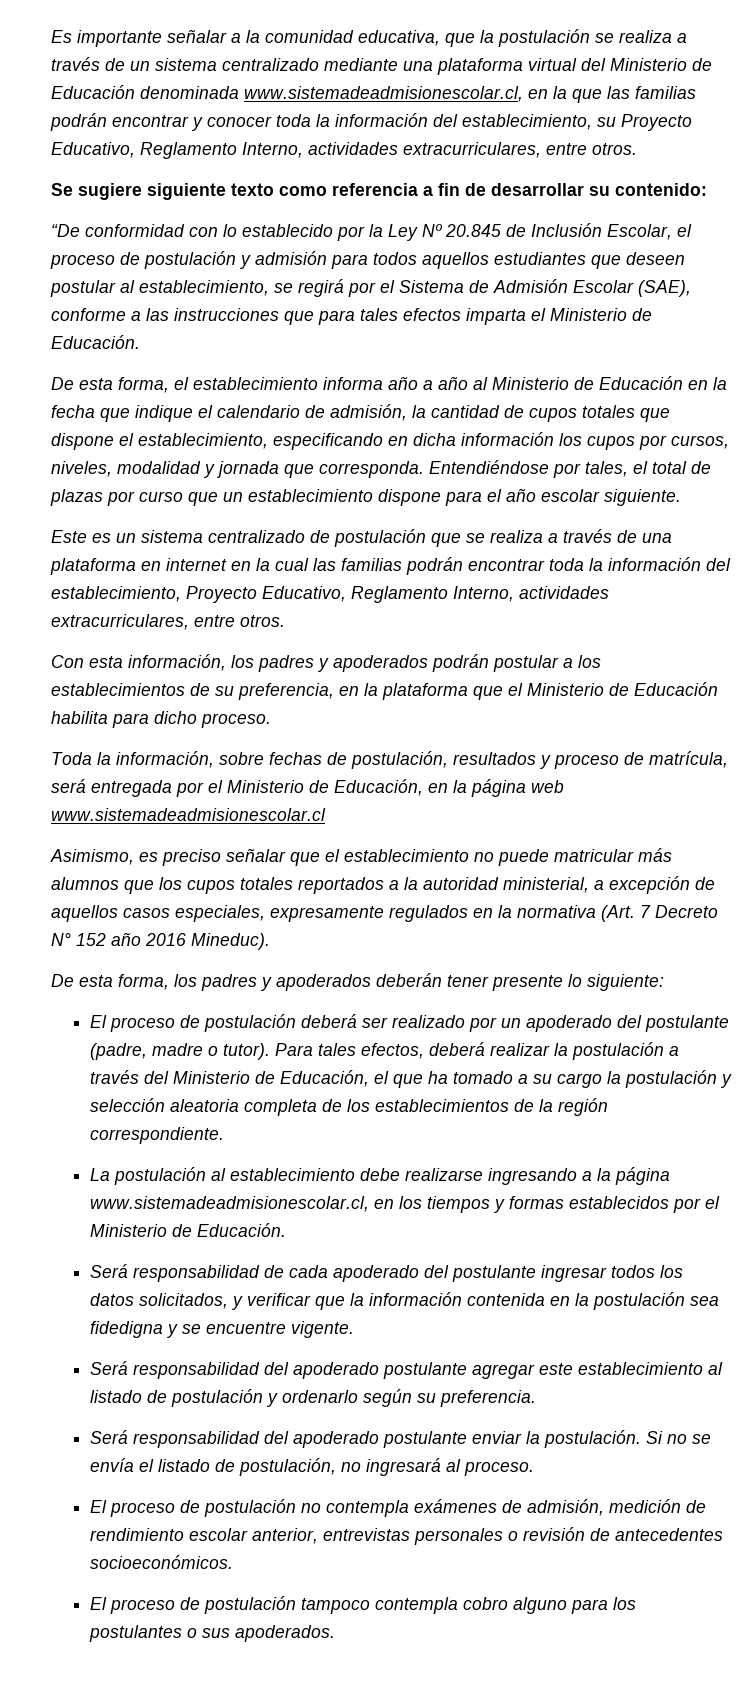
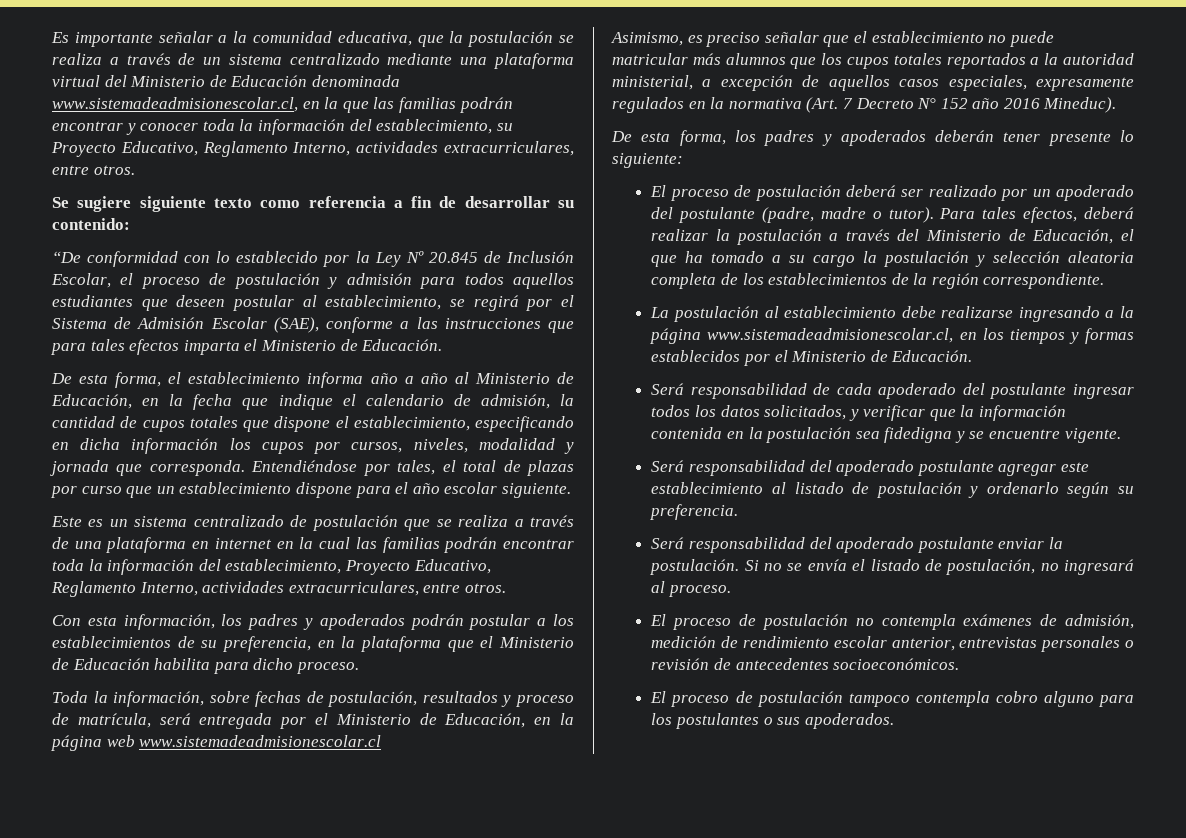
- De esta forma, el establecimiento informa año a año al Ministerio de Educación en la fecha que indique el calendario de admisión, la cantidad de cupos totales que dispone el establecimiento, especificando en dicha información los cupos por cursos, niveles, modalidad y jornada que corresponda.
+ De esta forma, el establecimiento informa año a año al Ministerio de Educación, en la fecha que indique el calendario de admisión, la cantidad de cupos totales que dispone el establecimiento, especificando en dicha información los cupos por cursos, niveles, modalidad y jornada que corresponda.

